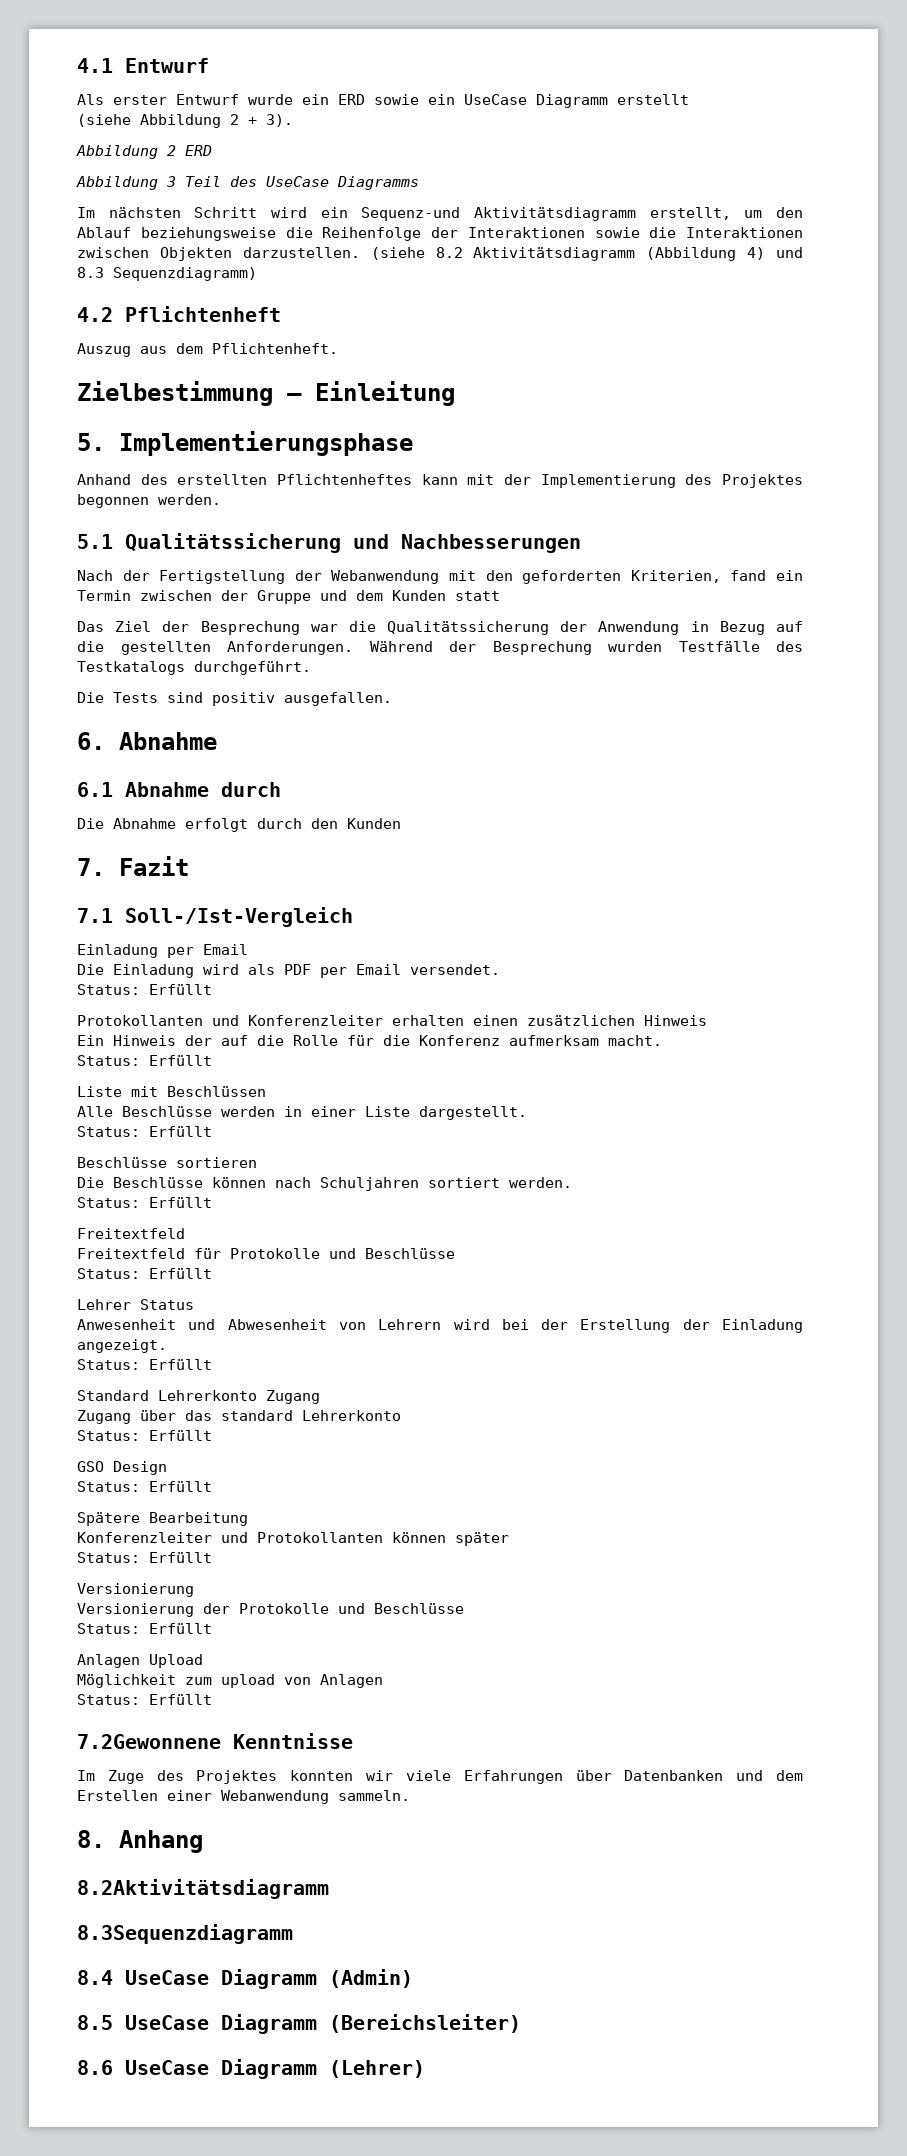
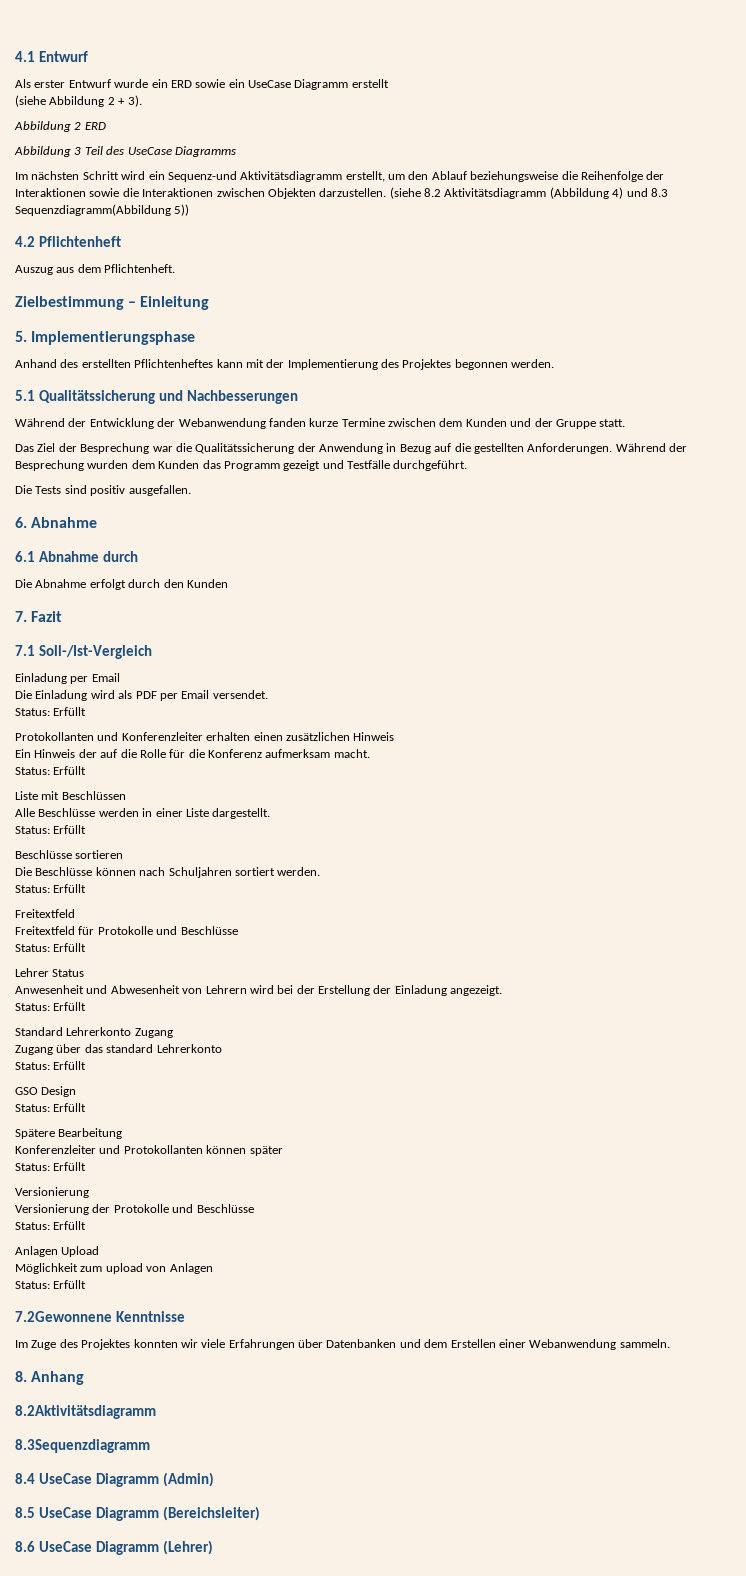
- (siehe 8.2 Aktivitätsdiagramm (Abbildung 4) und 8.3 Sequenzdiagramm)
+ (siehe 8.2 Aktivitätsdiagramm (Abbildung 4) und 8.3 Sequenzdiagramm(Abbildung 5))
- Nach der Fertigstellung der Webanwendung mit den geforderten Kriterien, fand ein Termin zwischen der Gruppe und dem Kunden statt
+ Während der Entwicklung der Webanwendung fanden kurze Termine zwischen dem Kunden und der Gruppe statt.
- Während der Besprechung wurden Testfälle des Testkatalogs durchgeführt.
+ Während der Besprechung wurden dem Kunden das Programm gezeigt und Testfälle durchgeführt.

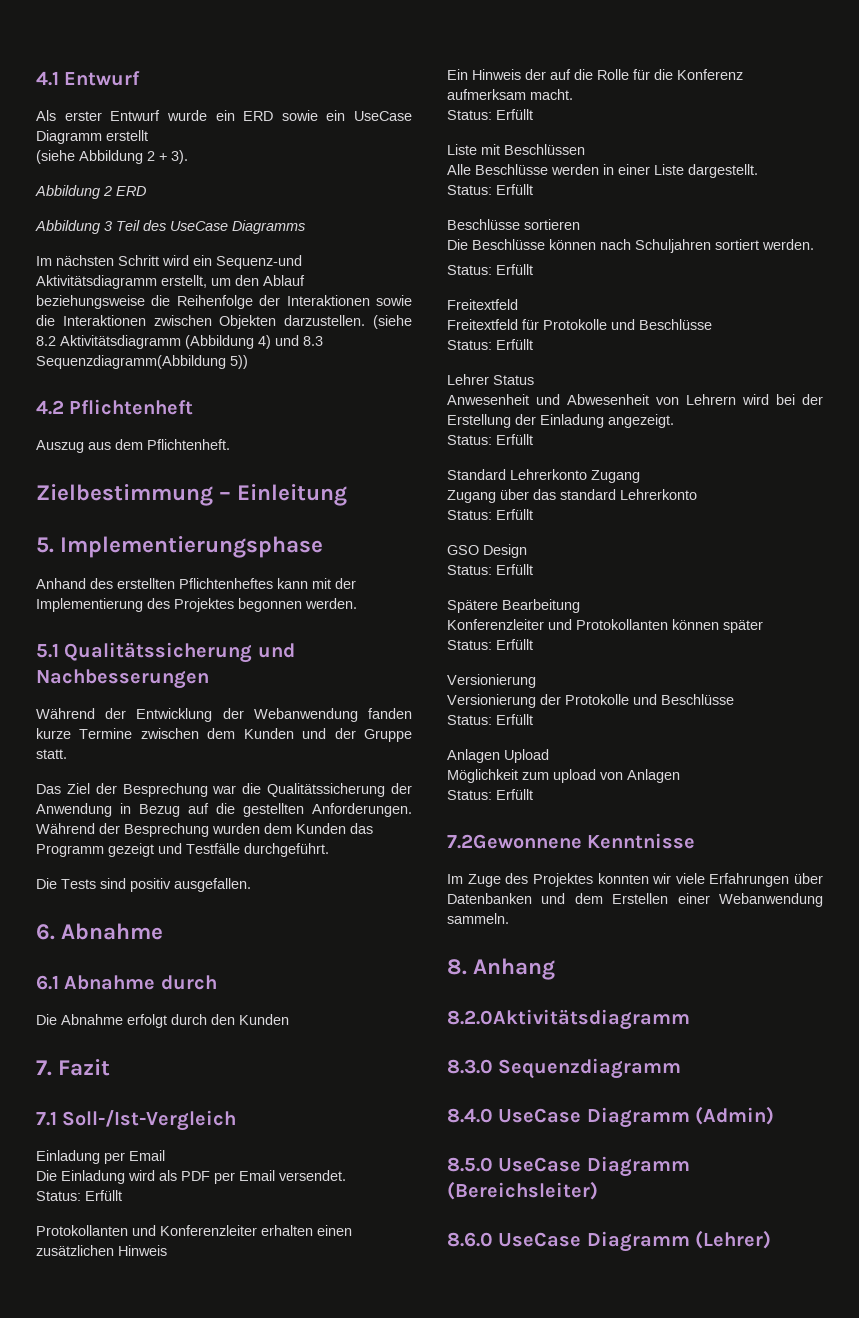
- 8.2Aktivitätsdiagramm
- 8.3Sequenzdiagramm
- 8.4 UseCase Diagramm (Admin)
+ 8.2.0Aktivitätsdiagramm
+ 8.3.0 Sequenzdiagramm
+ 8.4.0 UseCase Diagramm (Admin)
- 8.5 UseCase Diagramm (Bereichsleiter)
+ 8.5.0 UseCase Diagramm (Bereichsleiter)
- 8.6 UseCase Diagramm (Lehrer)
+ 8.6.0 UseCase Diagramm (Lehrer)

